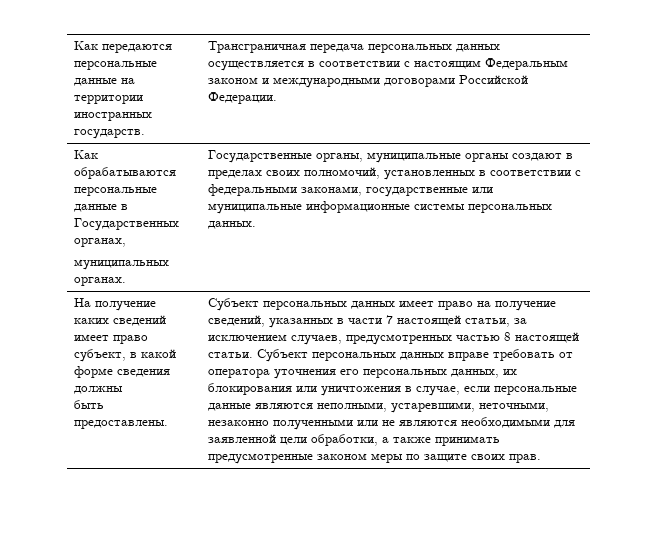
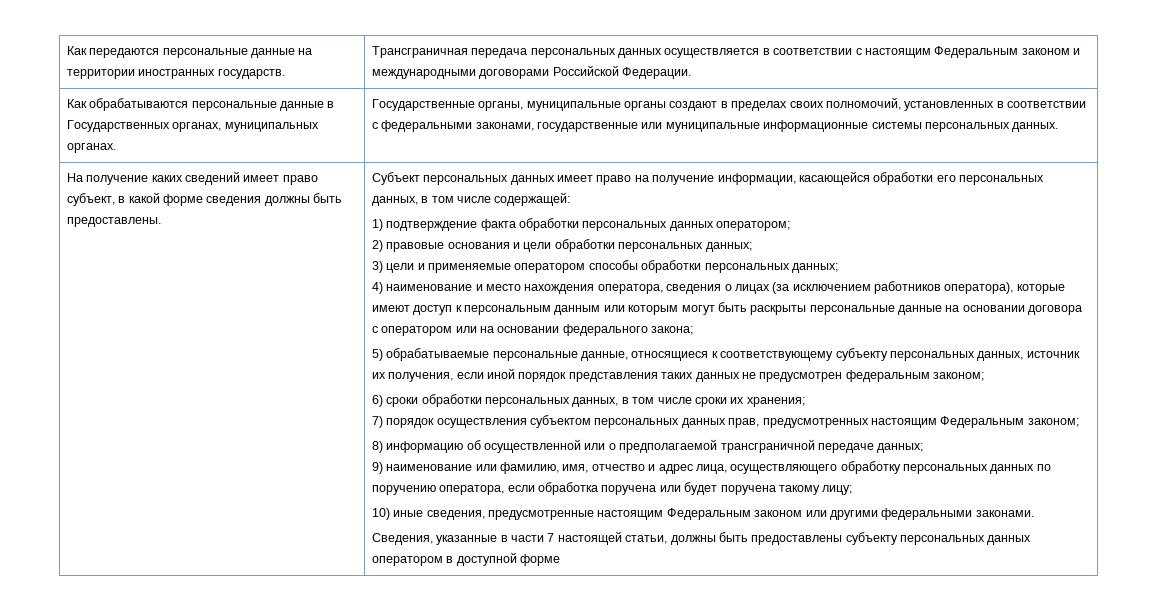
- Как обрабатываются персональные данные в Государственных органах,
- муниципальных органах. | Государственные органы, муниципальные органы создают в пределах своих полномочий, установленных в соответствии с федеральными законами, государственные или муниципальные информационные системы персональных данных.
+ Как обрабатываются персональные данные в Государственных органах, муниципальных органах. | Государственные органы, муниципальные органы создают в пределах своих полномочий, установленных в соответствии с федеральными законами, государственные или муниципальные информационные системы персональных данных.
- На получение каких сведений имеет право субъект, в какой форме сведения должны
- быть предоставлены.
+ На получение каких сведений имеет право субъект, в какой форме сведения должны быть предоставлены.
- Субъект персональных данных имеет право на получение сведений, указанных в части 7 настоящей статьи, за исключением случаев, предусмотренных частью 8 настоящей статьи. Субъект персональных данных вправе требовать от оператора уточнения его персональных данных, их блокирования или уничтожения в случае, если персональные данные являются неполными, устаревшими, неточными, незаконно полученными или не являются необходимыми для заявленной цели обработки, а также принимать предусмотренные законом меры по защите своих прав.
+ Субъект персональных данных имеет право на получение информации, касающейся обработки его персональных данных, в том числе содержащей:
+ 1) подтверждение факта обработки персональных данных оператором;
+ 2) правовые основания и цели обработки персональных данных;
+ 3) цели и применяемые оператором способы обработки персональных данных;
+ 4) наименование и место нахождения оператора, сведения о лицах (за исключением работников оператора), которые имеют доступ к персональным данным или которым могут быть раскрыты персональные данные на основании договора с оператором или на основании федерального закона;
+ 5) обрабатываемые персональные данные, относящиеся к соответствующему субъекту персональных данных, источник их получения, если иной порядок представления таких данных не предусмотрен федеральным законом;
+ 6) сроки обработки персональных данных, в том числе сроки их хранения;
+ 7) порядок осуществления субъектом персональных данных прав, предусмотренных настоящим Федеральным законом;
+ 8) информацию об осуществленной или о предполагаемой трансграничной передаче данных;
+ 9) наименование или фамилию, имя, отчество и адрес лица, осуществляющего обработку персональных данных по поручению оператора, если обработка поручена или будет поручена такому лицу;
+ 10) иные сведения, предусмотренные настоящим Федеральным законом или другими федеральными законами.
+ Сведения, указанные в части 7 настоящей статьи, должны быть предоставлены субъекту персональных данных оператором в доступной форме

